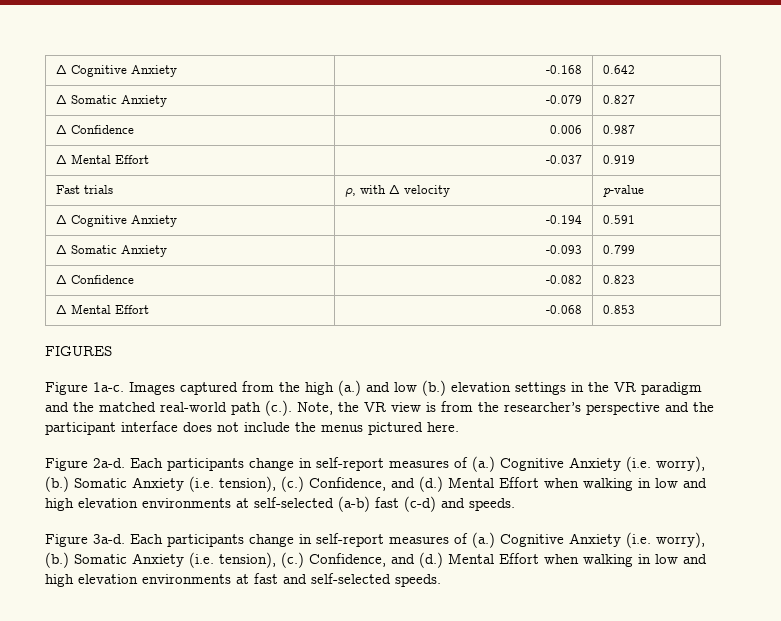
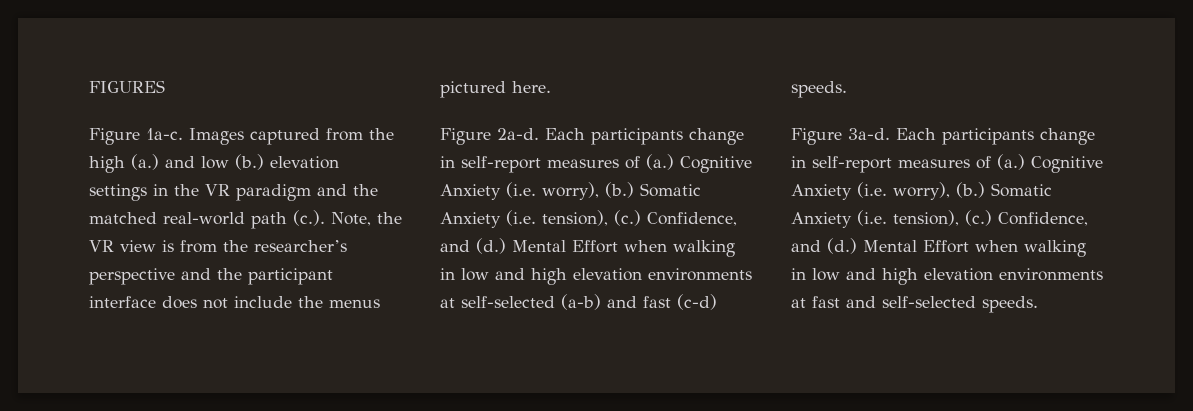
- Δ Cognitive Anxiety | -0.168 | 0.642
- Δ Somatic Anxiety | -0.079 | 0.827
- Δ Confidence | 0.006 | 0.987
- Δ Mental Effort | -0.037 | 0.919
- Fast trials | ρ, with Δ velocity | p-value
- Δ Cognitive Anxiety | -0.194 | 0.591
- Δ Somatic Anxiety | -0.093 | 0.799
- Δ Confidence | -0.082 | 0.823
- Δ Mental Effort | -0.068 | 0.853
- Mental Effort when walking in low and high elevation environments at self-selected (a-b) fast (c-d) and speeds.
+ Mental Effort when walking in low and high elevation environments at self-selected (a-b) and fast (c-d) speeds.

